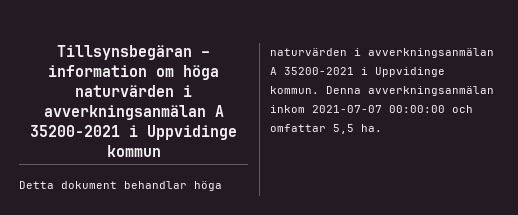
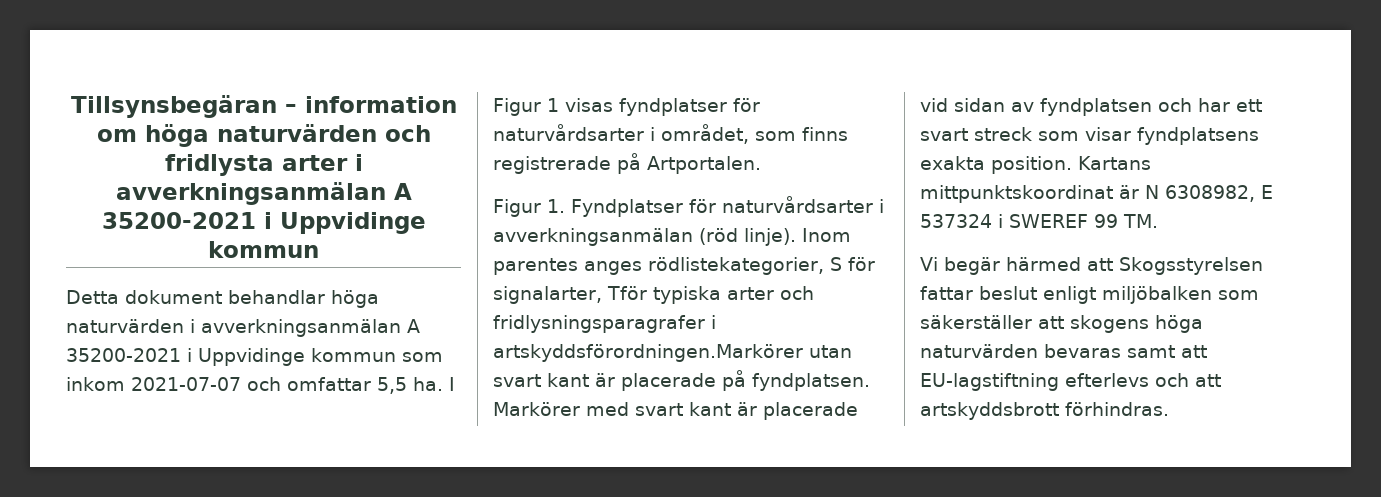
- Tillsynsbegäran – information om höga naturvärden i avverkningsanmälan A 35200-2021 i Uppvidinge kommun
+ Tillsynsbegäran – information om höga naturvärden och fridlysta arter i avverkningsanmälan A 35200-2021 i Uppvidinge kommun
- Detta dokument behandlar höga naturvärden i avverkningsanmälan A 35200-2021 i Uppvidinge kommun. Denna avverkningsanmälan inkom 2021-07-07 00:00:00 och omfattar 5,5 ha.
+ Detta dokument behandlar höga naturvärden i avverkningsanmälan A 35200-2021 i Uppvidinge kommun som inkom 2021-07-07 och omfattar 5,5 ha.
+ I Figur 1 visas fyndplatser för naturvårdsarter i området, som finns registrerade på Artportalen.
+ Figur 1. Fyndplatser för naturvårdsarter i avverkningsanmälan (röd linje). Inom parentes anges rödlistekategorier, S för signalarter, Tför typiska arter och fridlysningsparagrafer i artskyddsförordningen.Markörer utan svart kant är placerade på fyndplatsen. Markörer med svart kant är placerade vid sidan av fyndplatsen och har ett svart streck som visar fyndplatsens exakta position. Kartans mittpunktskoordinat är N 6308982, E 537324 i SWEREF 99 TM.
+ Vi begär härmed att Skogsstyrelsen fattar beslut enligt miljöbalken som säkerställer att skogens höga naturvärden bevaras samt att EU-lagstiftning efterlevs och att artskyddsbrott förhindras.

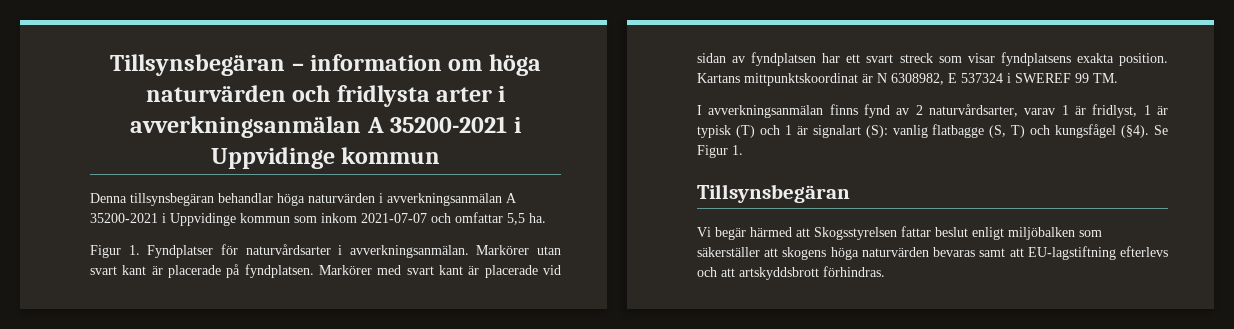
- Detta dokument behandlar höga naturvärden i avverkningsanmälan A 35200-2021 i Uppvidinge kommun som inkom 2021-07-07 och omfattar 5,5 ha. I Figur 1 visas fyndplatser för naturvårdsarter i området, som finns registrerade på Artportalen.
+ Denna tillsynsbegäran behandlar höga naturvärden i avverkningsanmälan A 35200-2021 i Uppvidinge kommun som inkom 2021-07-07 och omfattar 5,5 ha.
- Figur 1. Fyndplatser för naturvårdsarter i avverkningsanmälan (röd linje). Inom parentes anges rödlistekategorier, S för signalarter, Tför typiska arter och fridlysningsparagrafer i artskyddsförordningen.Markörer utan svart kant är placerade på fyndplatsen.
+ Figur 1. Fyndplatser för naturvårdsarter i avverkningsanmälan. Markörer utan svart kant är placerade på fyndplatsen.
- Markörer med svart kant är placerade vid sidan av fyndplatsen och har ett svart streck som visar fyndplatsens exakta position.
+ Markörer med svart kant är placerade vid sidan av fyndplatsen har ett svart streck som visar fyndplatsens exakta position.
+ I avverkningsanmälan finns fynd av 2 naturvårdsarter, varav 1 är fridlyst, 1 är typisk (T) och 1 är signalart (S): vanlig flatbagge (S, T) och kungsfågel (§4). Se Figur 1.
+ Tillsynsbegäran

